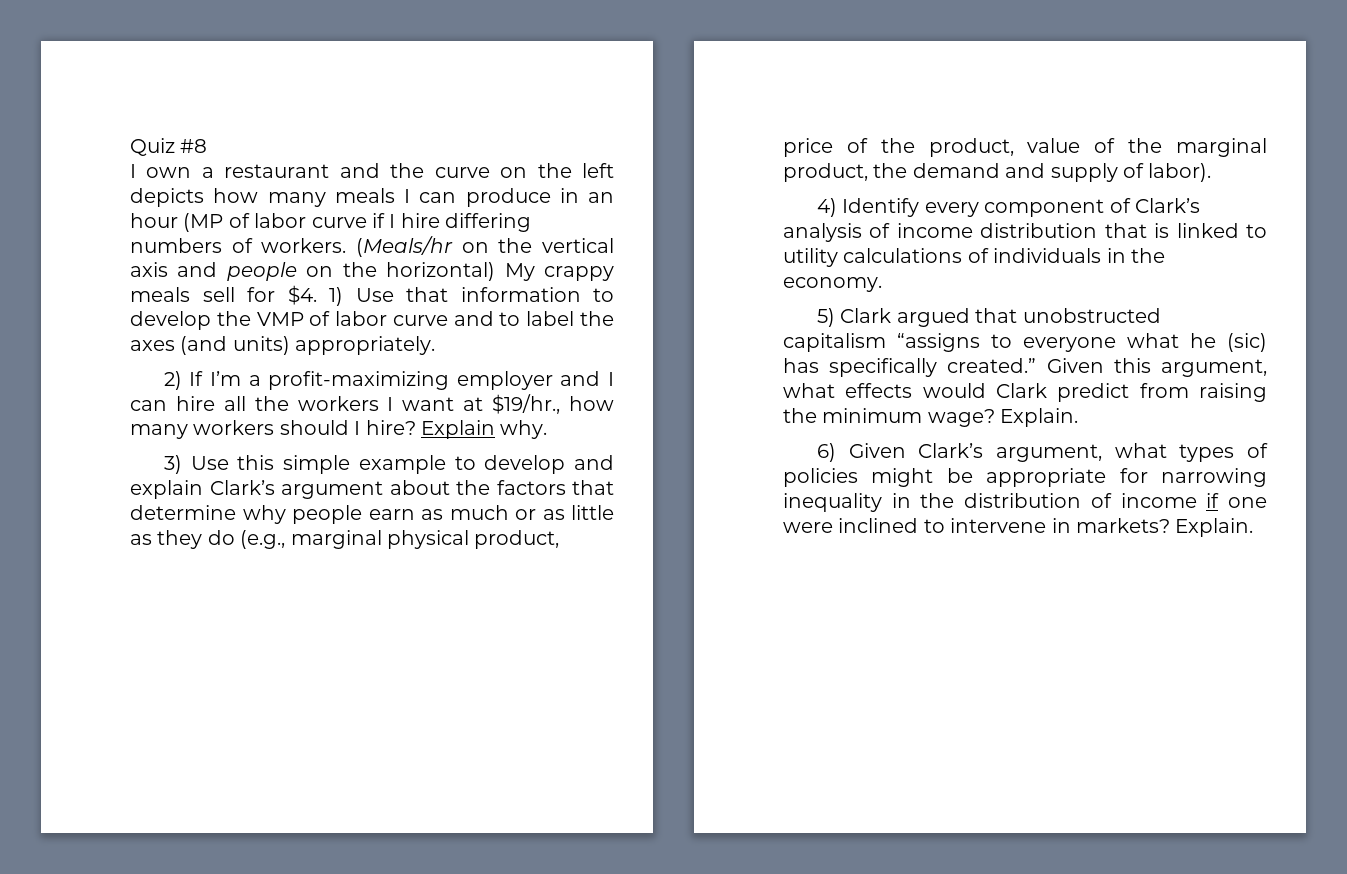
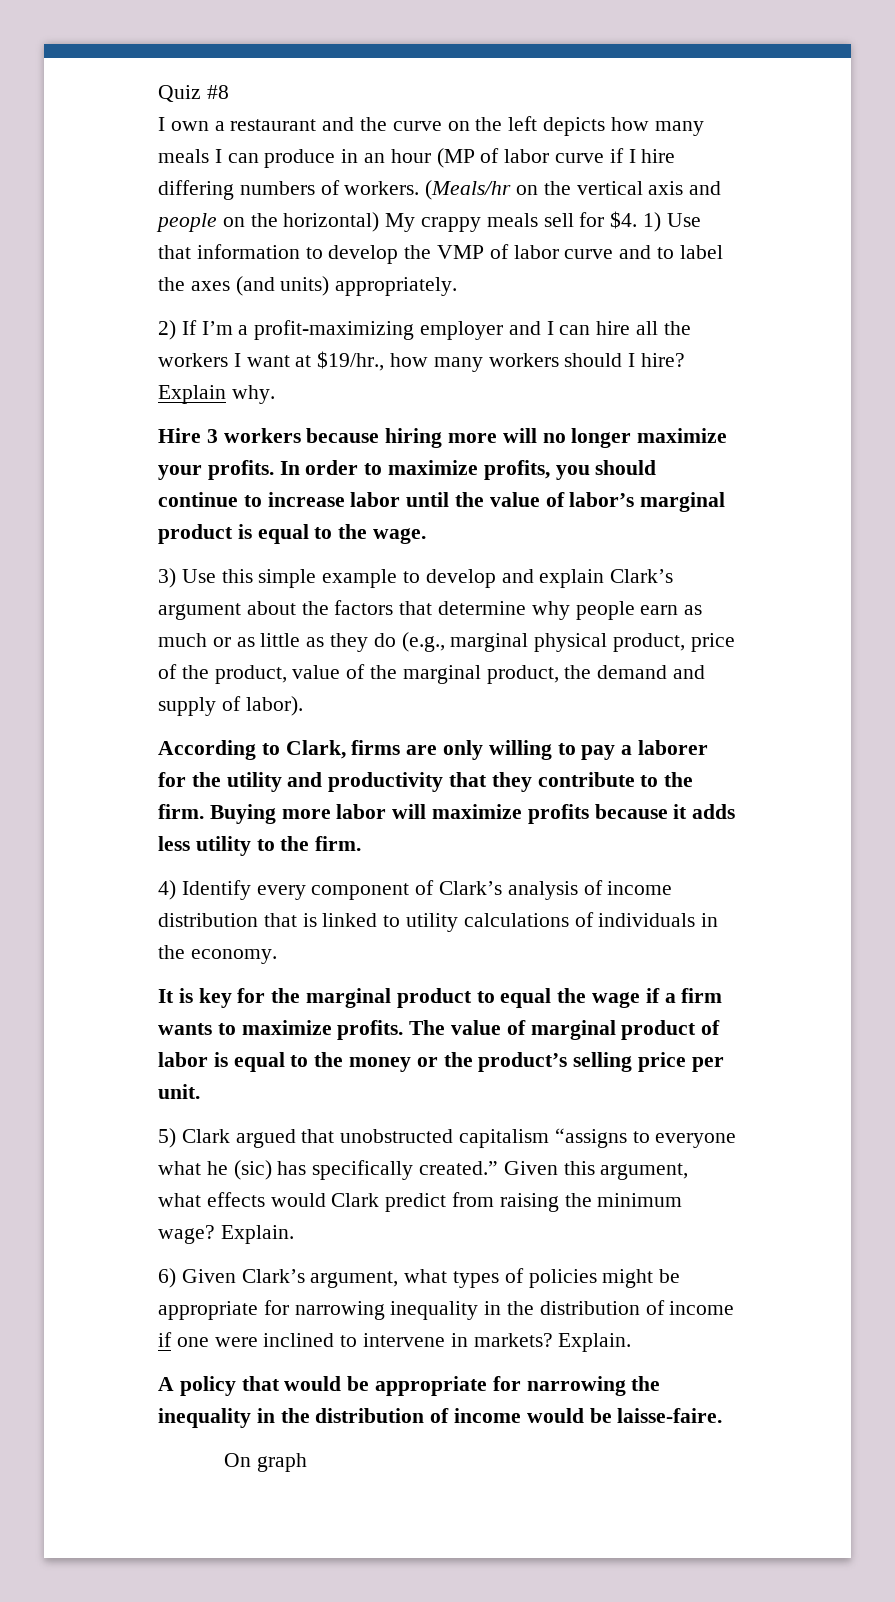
+ Hire 3 workers because hiring more will no longer maximize your profits. In order to maximize profits, you should continue to increase labor until the value of labor’s marginal product is equal to the wage.
+ According to Clark, firms are only willing to pay a laborer for the utility and productivity that they contribute to the firm. Buying more labor will maximize profits because it adds less utility to the firm.
+ It is key for the marginal product to equal the wage if a firm wants to maximize profits. The value of marginal product of labor is equal to the money or the product’s selling price per unit.
+ A policy that would be appropriate for narrowing the inequality in the distribution of income would be laisse-faire.
+ On graph

